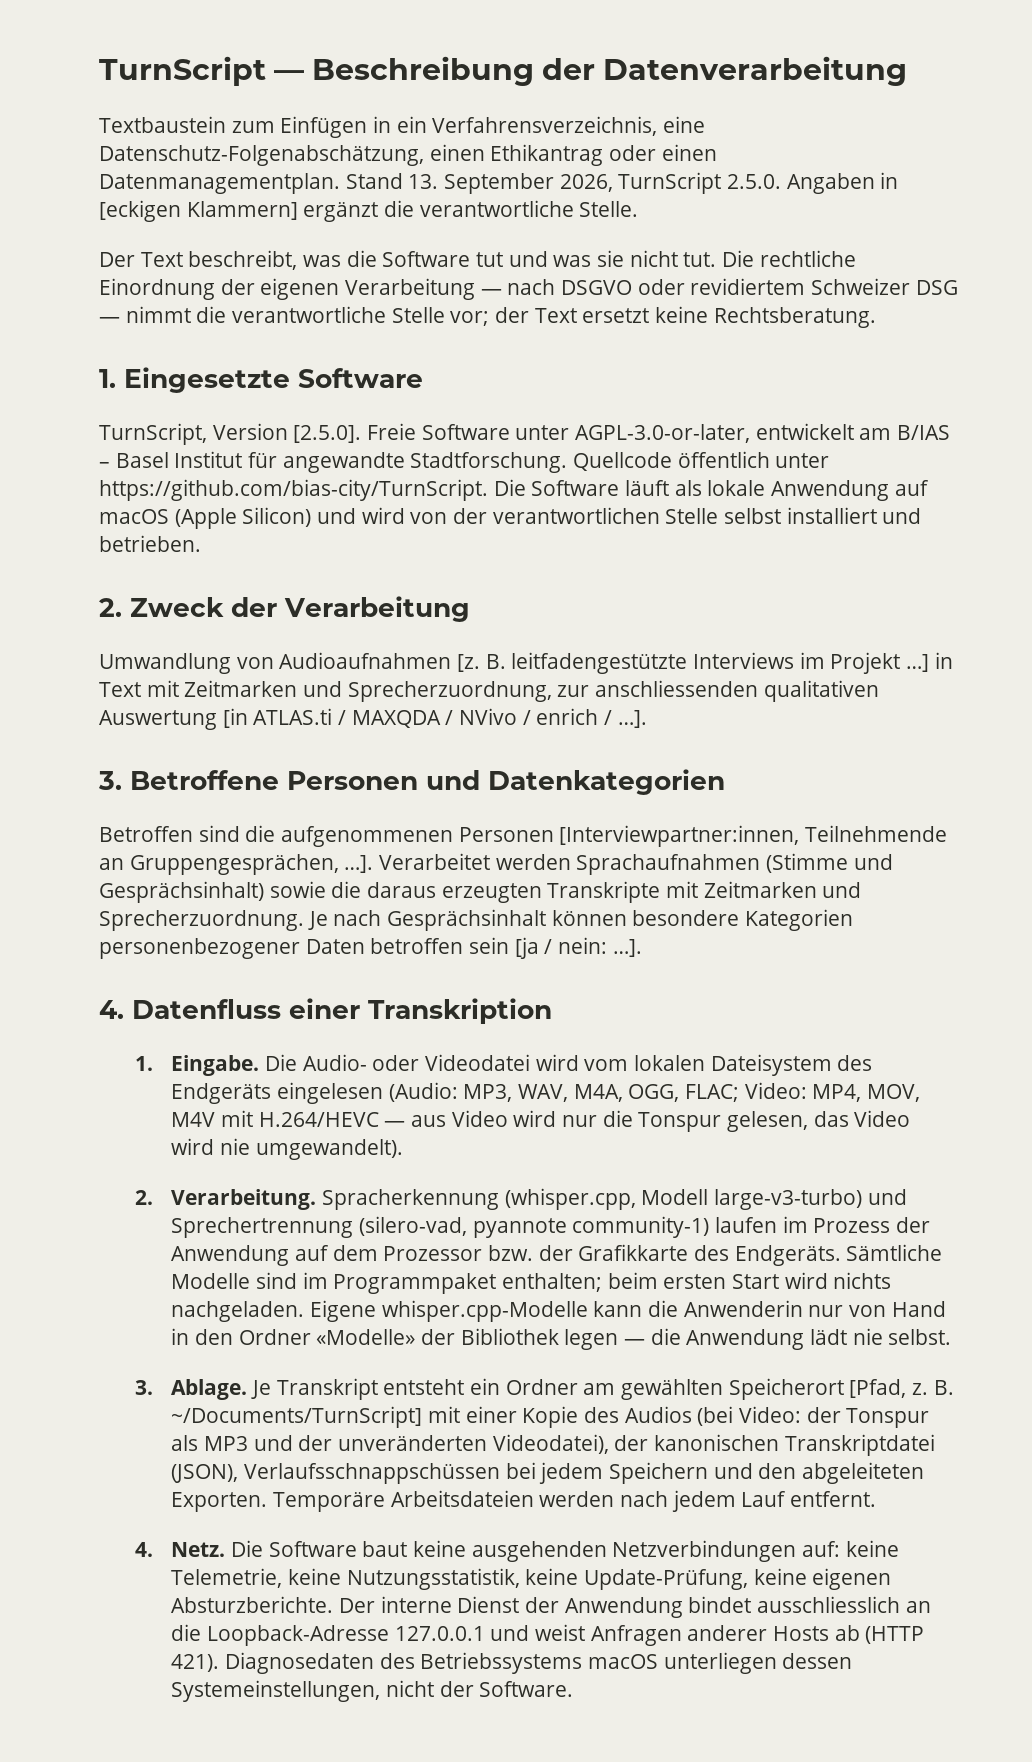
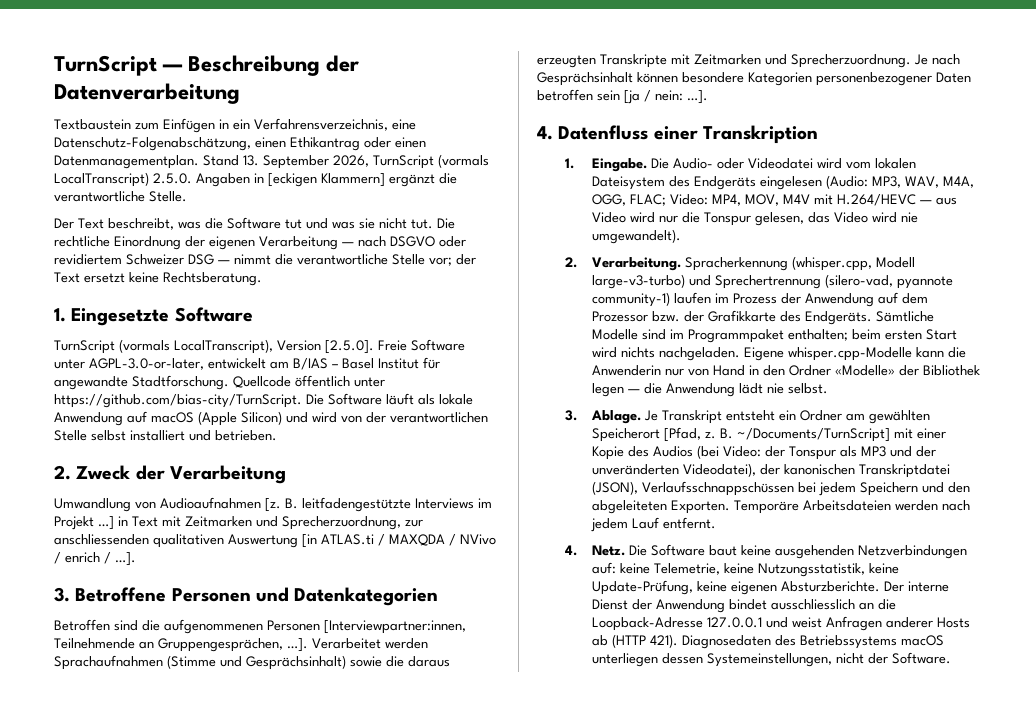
- Stand 13. September 2026, TurnScript 2.5.0. Angaben in [eckigen Klammern] ergänzt die verantwortliche Stelle.
+ Stand 13. September 2026, TurnScript (vormals LocalTranscript) 2.5.0. Angaben in [eckigen Klammern] ergänzt die verantwortliche Stelle.
- TurnScript, Version [2.5.0]. Freie Software unter AGPL-3.0-or-later, entwickelt am B/IAS – Basel Institut für angewandte Stadtforschung.
+ TurnScript (vormals LocalTranscript), Version [2.5.0]. Freie Software unter AGPL-3.0-or-later, entwickelt am B/IAS – Basel Institut für angewandte Stadtforschung.

